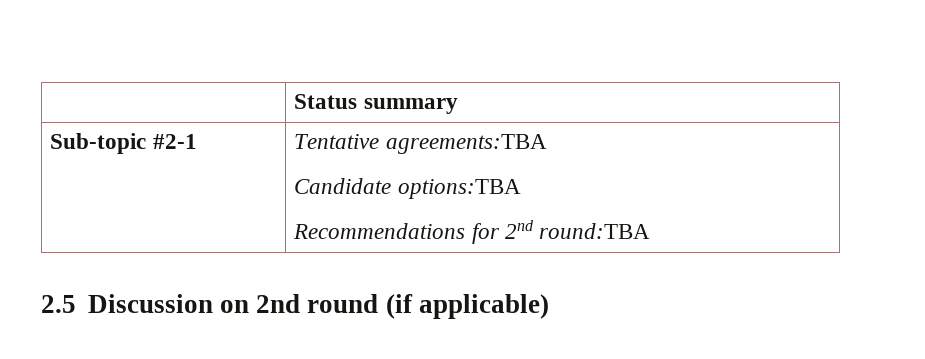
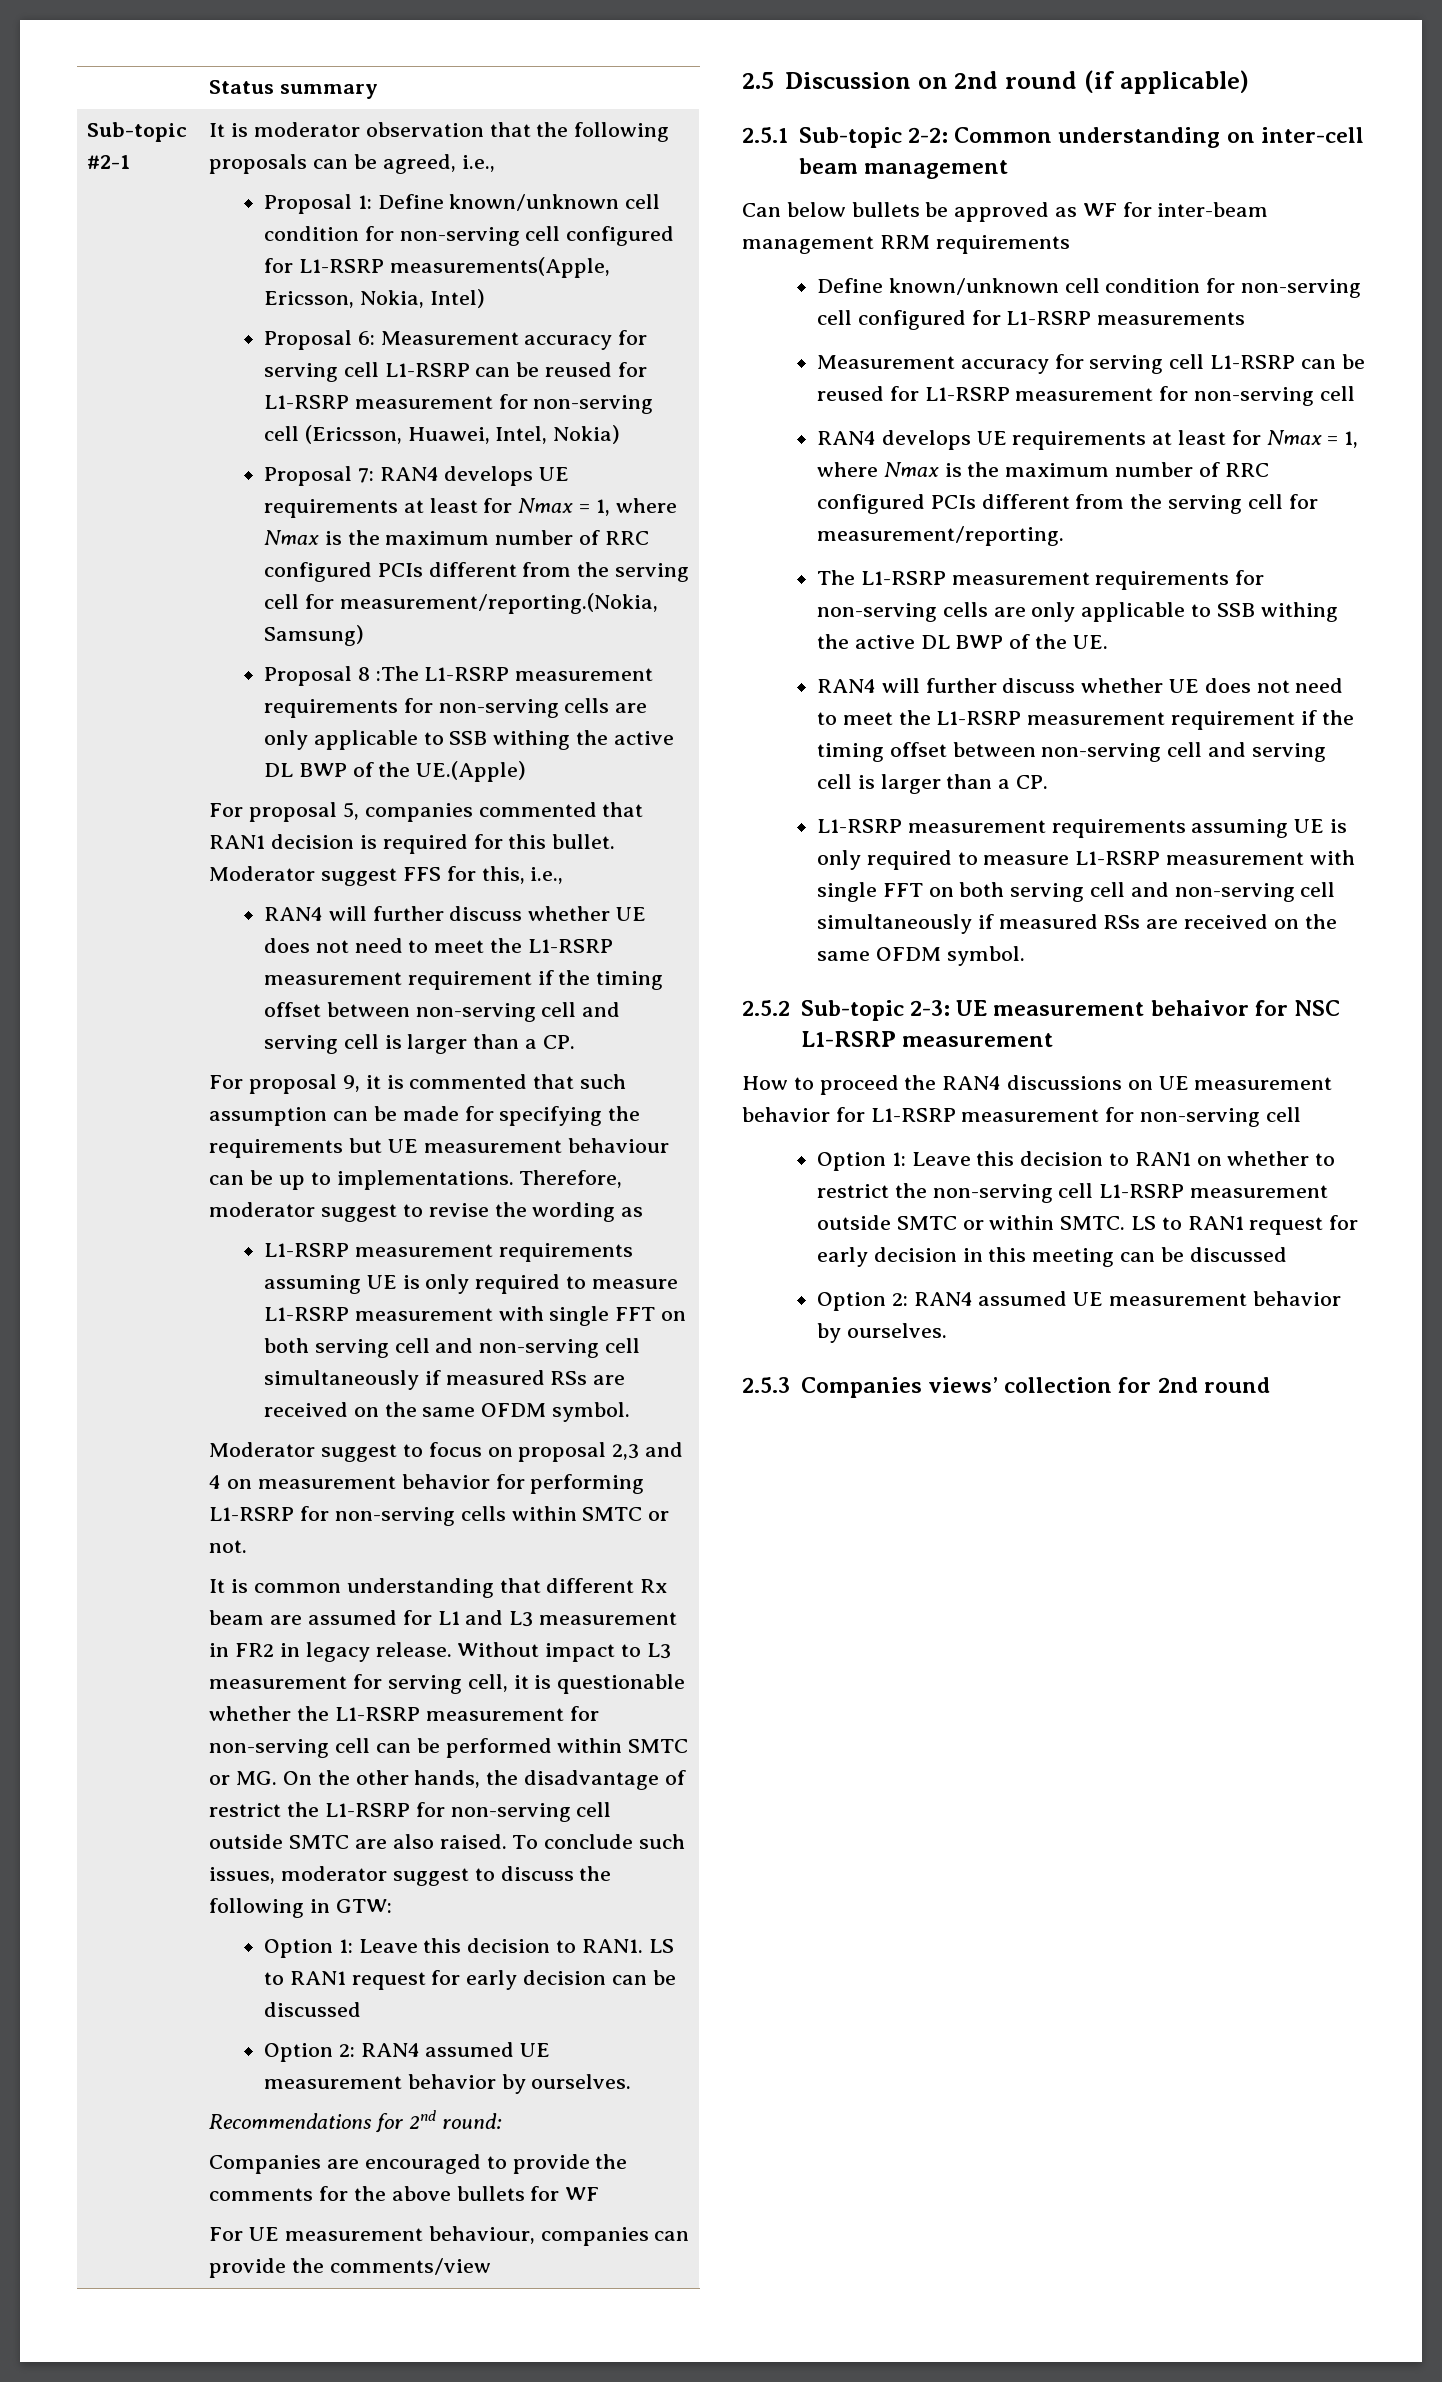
- Tentative agreements:TBA
- Candidate options:TBA
- Recommendations for 2nd round:TBA
+ It is moderator observation that the following proposals can be agreed, i.e.,
+ Proposal 1: Define known/unknown cell condition for non-serving cell configured for L1-RSRP measurements(Apple, Ericsson, Nokia, Intel)
+ Proposal 6: Measurement accuracy for serving cell L1-RSRP can be reused for L1-RSRP measurement for non-serving cell (Ericsson, Huawei, Intel, Nokia)
+ Proposal 7: RAN4 develops UE requirements at least for Nmax = 1, where Nmax is the maximum number of RRC configured PCIs different from the serving cell for measurement/reporting.(Nokia, Samsung)
+ Proposal 8 :The L1-RSRP measurement requirements for non-serving cells are only applicable to SSB withing the active DL BWP of the UE.(Apple)
+ For proposal 5, companies commented that RAN1 decision is required for this bullet. Moderator suggest FFS for this, i.e.,
+ RAN4 will further discuss whether UE does not need to meet the L1-RSRP measurement requirement if the timing offset between non-serving cell and serving cell is larger than a CP.
+ For proposal 9, it is commented that such assumption can be made for specifying the requirements but UE measurement behaviour can be up to implementations. Therefore, moderator suggest to revise the wording as
+ L1-RSRP measurement requirements assuming UE is only required to measure L1-RSRP measurement with single FFT on both serving cell and non-serving cell simultaneously if measured RSs are received on the same OFDM symbol.
+ Moderator suggest to focus on proposal 2,3 and 4 on measurement behavior for performing L1-RSRP for non-serving cells within SMTC or not.
+ It is common understanding that different Rx beam are assumed for L1 and L3 measurement in FR2 in legacy release. Without impact to L3 measurement for serving cell, it is questionable whether the L1-RSRP measurement for non-serving cell can be performed within SMTC or MG. On the other hands, the disadvantage of restrict the L1-RSRP for non-serving cell outside SMTC are also raised. To conclude such issues, moderator suggest to discuss the following in GTW:
+ Option 1: Leave this decision to RAN1. LS to RAN1 request for early decision can be discussed
+ Option 2: RAN4 assumed UE measurement behavior by ourselves.
+ Recommendations for 2nd round:
+ Companies are encouraged to provide the comments for the above bullets for WF
+ For UE measurement behaviour, companies can provide the comments/view
+ 2.5.1 Sub-topic 2-2: Common understanding on inter-cell beam management
+ Can below bullets be approved as WF for inter-beam management RRM requirements
+ Define known/unknown cell condition for non-serving cell configured for L1-RSRP measurements
+ Measurement accuracy for serving cell L1-RSRP can be reused for L1-RSRP measurement for non-serving cell
+ RAN4 develops UE requirements at least for Nmax = 1, where Nmax is the maximum number of RRC configured PCIs different from the serving cell for measurement/reporting.
+ The L1-RSRP measurement requirements for non-serving cells are only applicable to SSB withing the active DL BWP of the UE.
+ RAN4 will further discuss whether UE does not need to meet the L1-RSRP measurement requirement if the timing offset between non-serving cell and serving cell is larger than a CP.
+ L1-RSRP measurement requirements assuming UE is only required to measure L1-RSRP measurement with single FFT on both serving cell and non-serving cell simultaneously if measured RSs are received on the same OFDM symbol.
+ 2.5.2 Sub-topic 2-3: UE measurement behaivor for NSC L1-RSRP measurement
+ How to proceed the RAN4 discussions on UE measurement behavior for L1-RSRP measurement for non-serving cell
+ Option 1: Leave this decision to RAN1 on whether to restrict the non-serving cell L1-RSRP measurement outside SMTC or within SMTC. LS to RAN1 request for early decision in this meeting can be discussed
+ Option 2: RAN4 assumed UE measurement behavior by ourselves.
+ 2.5.3 Companies views’ collection for 2nd round

